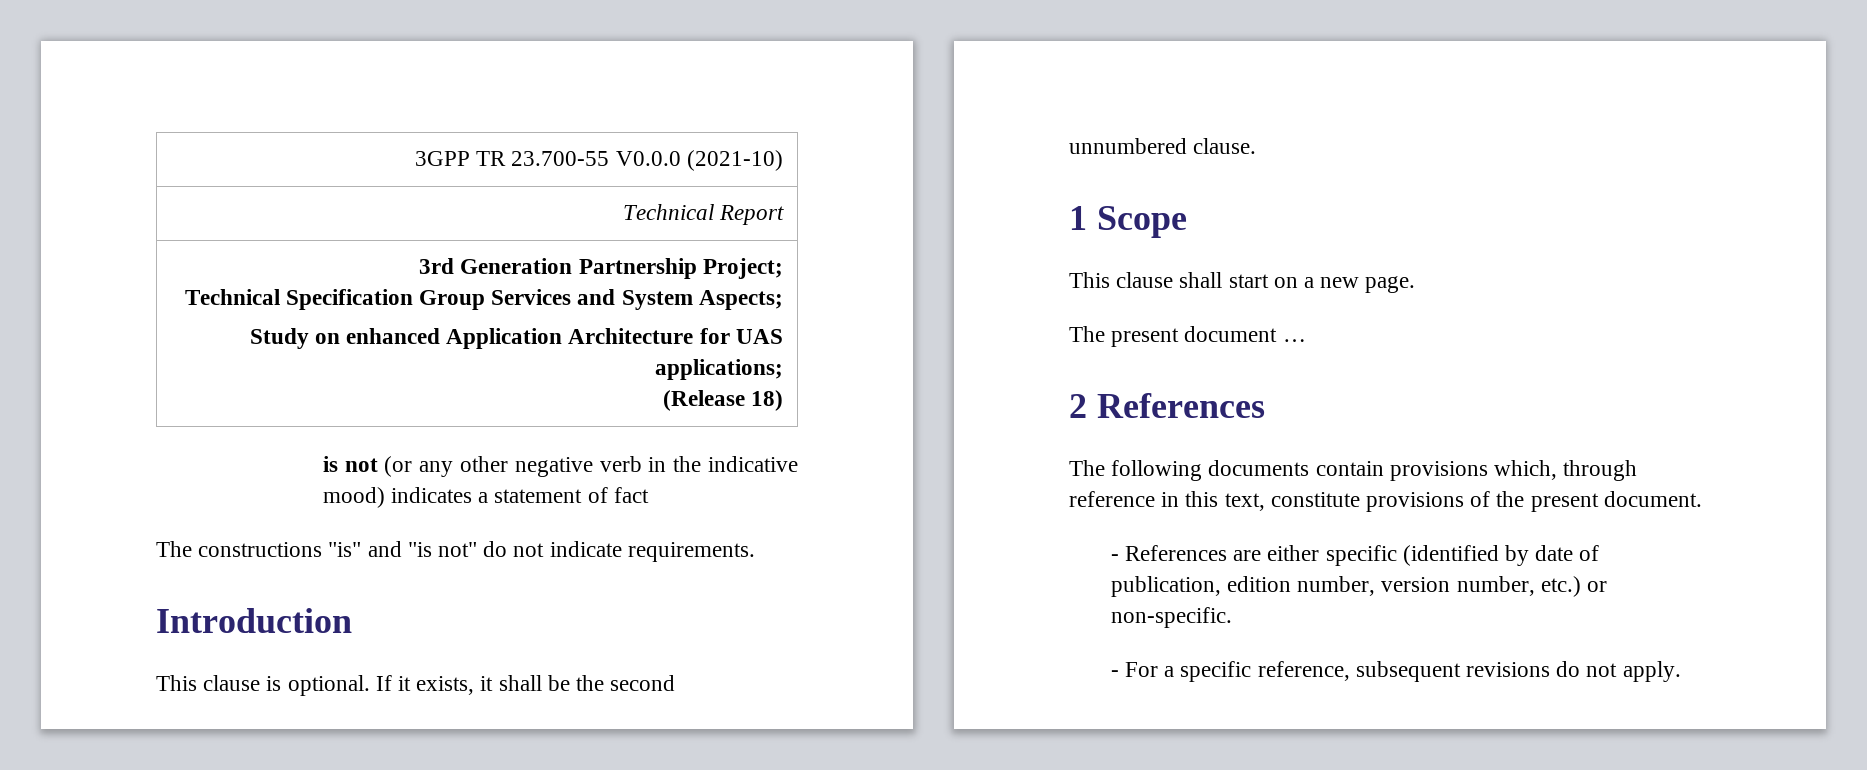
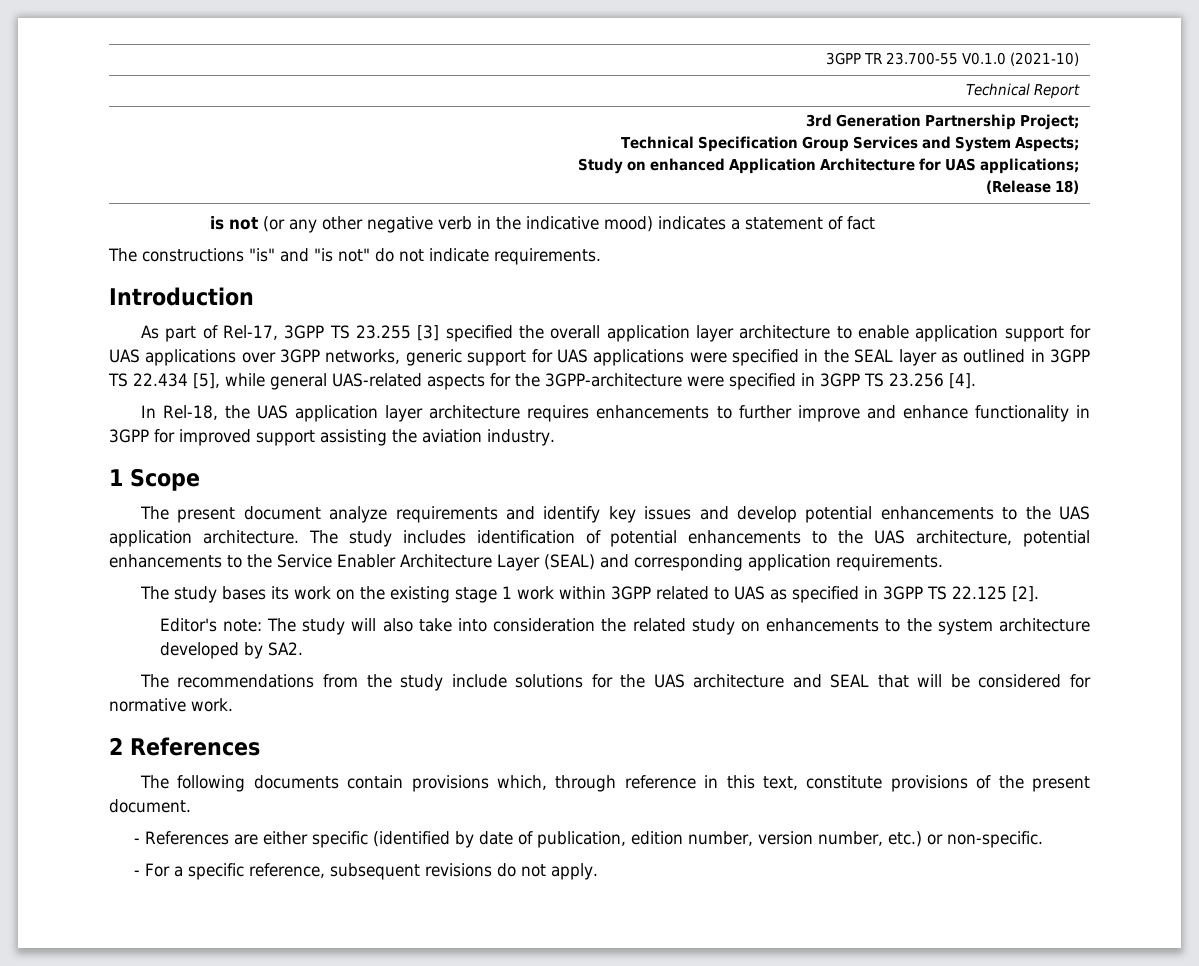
- 3GPP TR 23.700-55 V0.0.0 (2021-10)
+ 3GPP TR 23.700-55 V0.1.0 (2021-10)
- This clause is optional. If it exists, it shall be the second unnumbered clause.
+ As part of Rel-17, 3GPP TS 23.255 [3] specified the overall application layer architecture to enable application support for UAS applications over 3GPP networks, generic support for UAS applications were specified in the SEAL layer as outlined in 3GPP TS 22.434 [5], while general UAS-related aspects for the 3GPP-architecture were specified in 3GPP TS 23.256 [4].
+ In Rel-18, the UAS application layer architecture requires enhancements to further improve and enhance functionality in 3GPP for improved support assisting the aviation industry.
  1 Scope
- This clause shall start on a new page.
- The present document …
+ The present document analyze requirements and identify key issues and develop potential enhancements to the UAS application architecture. The study includes identification of potential enhancements to the UAS architecture, potential enhancements to the Service Enabler Architecture Layer (SEAL) and corresponding application requirements.
+ The study bases its work on the existing stage 1 work within 3GPP related to UAS as specified in 3GPP TS 22.125 [2].
+ Editor's note: The study will also take into consideration the related study on enhancements to the system architecture developed by SA2.
+ The recommendations from the study include solutions for the UAS architecture and SEAL that will be considered for normative work.

